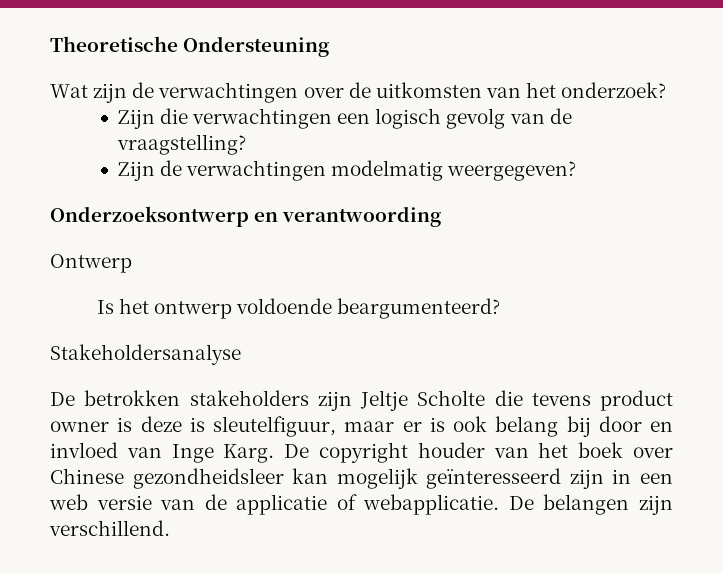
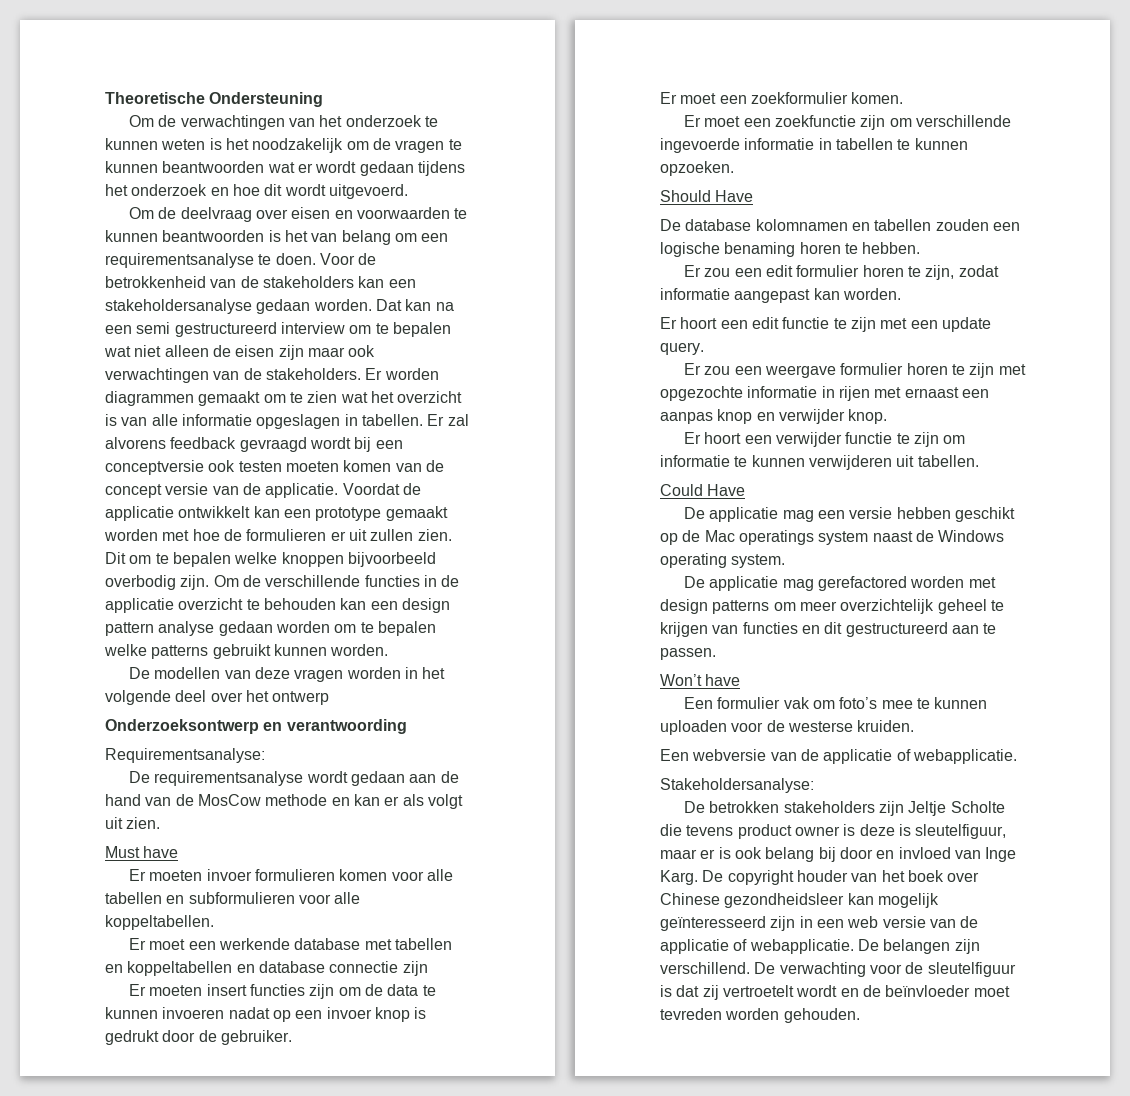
- Wat zijn de verwachtingen over de uitkomsten van het onderzoek?
- Zijn die verwachtingen een logisch gevolg van de vraagstelling?
- Zijn de verwachtingen modelmatig weergegeven?
+ Om de verwachtingen van het onderzoek te kunnen weten is het noodzakelijk om de vragen te kunnen beantwoorden wat er wordt gedaan tijdens het onderzoek en hoe dit wordt uitgevoerd.
+ Om de deelvraag over eisen en voorwaarden te kunnen beantwoorden is het van belang om een requirementsanalyse te doen. Voor de betrokkenheid van de stakeholders kan een stakeholdersanalyse gedaan worden. Dat kan na een semi gestructureerd interview om te bepalen wat niet alleen de eisen zijn maar ook verwachtingen van de stakeholders. Er worden diagrammen gemaakt om te zien wat het overzicht is van alle informatie opgeslagen in tabellen. Er zal alvorens feedback gevraagd wordt bij een conceptversie ook testen moeten komen van de concept versie van de applicatie. Voordat de applicatie ontwikkelt kan een prototype gemaakt worden met hoe de formulieren er uit zullen zien. Dit om te bepalen welke knoppen bijvoorbeeld overbodig zijn. Om de verschillende functies in de applicatie overzicht te behouden kan een design pattern analyse gedaan worden om te bepalen welke patterns gebruikt kunnen worden.
+ De modellen van deze vragen worden in het volgende deel over het ontwerp
  Onderzoeksontwerp en verantwoording
- Ontwerp
- Is het ontwerp voldoende beargumenteerd?
- Stakeholdersanalyse
+ Requirementsanalyse:
+ De requirementsanalyse wordt gedaan aan de hand van de MosCow methode en kan er als volgt uit zien.
+ Must have
+ Er moeten invoer formulieren komen voor alle tabellen en subformulieren voor alle koppeltabellen.
+ Er moet een werkende database met tabellen en koppeltabellen en database connectie zijn
+ Er moeten insert functies zijn om de data te kunnen invoeren nadat op een invoer knop is gedrukt door de gebruiker.
+ Er moet een zoekformulier komen.
+ Er moet een zoekfunctie zijn om verschillende ingevoerde informatie in tabellen te kunnen opzoeken.
+ Should Have
+ De database kolomnamen en tabellen zouden een logische benaming horen te hebben.
+ Er zou een edit formulier horen te zijn, zodat informatie aangepast kan worden.
+ Er hoort een edit functie te zijn met een update query.
+ Er zou een weergave formulier horen te zijn met opgezochte informatie in rijen met ernaast een aanpas knop en verwijder knop.
+ Er hoort een verwijder functie te zijn om informatie te kunnen verwijderen uit tabellen.
+ Could Have
+ De applicatie mag een versie hebben geschikt op de Mac operatings system naast de Windows operating system.
+ De applicatie mag gerefactored worden met design patterns om meer overzichtelijk geheel te krijgen van functies en dit gestructureerd aan te passen.
+ Won’t have
+ Een formulier vak om foto’s mee te kunnen uploaden voor de westerse kruiden.
+ Een webversie van de applicatie of webapplicatie.
+ Stakeholdersanalyse:
+ De verwachting voor de sleutelfiguur is dat zij vertroetelt wordt en de beïnvloeder moet tevreden worden gehouden.

